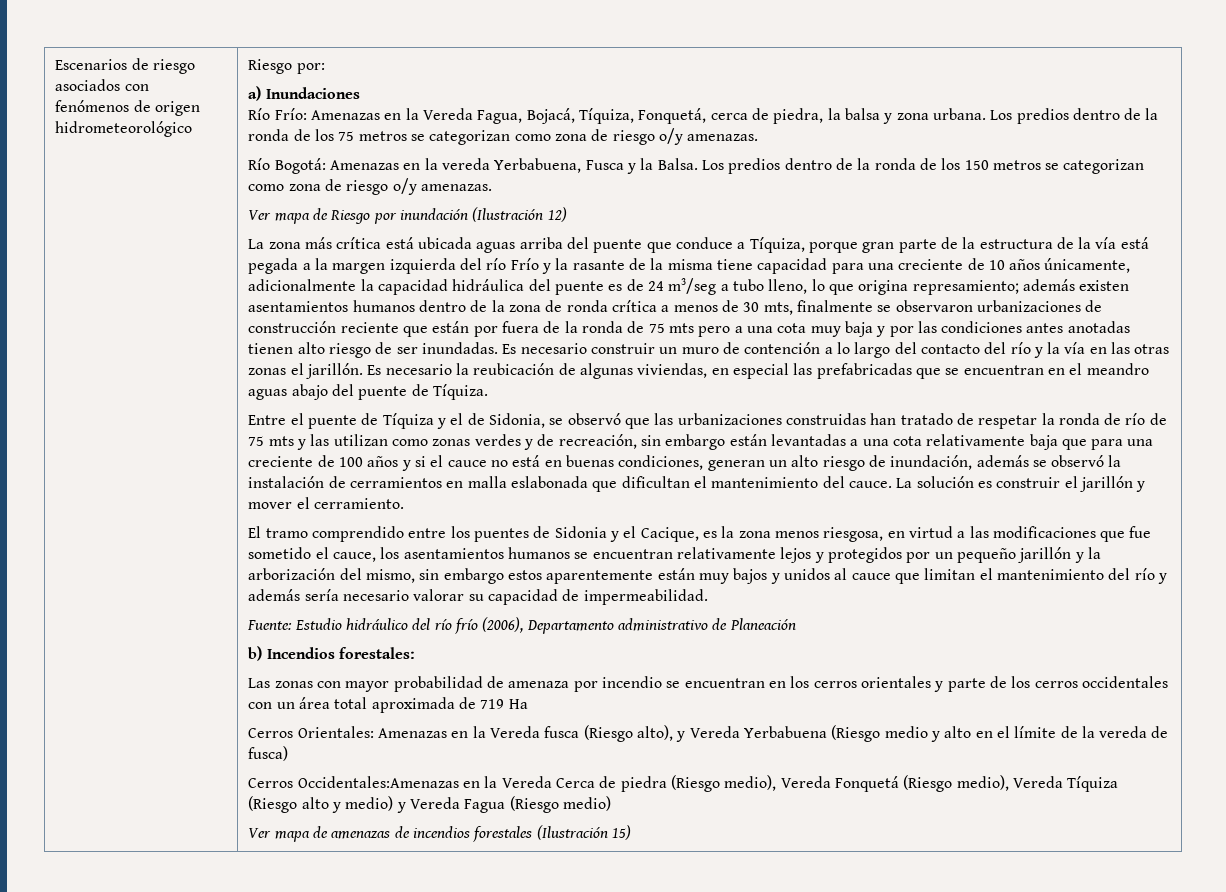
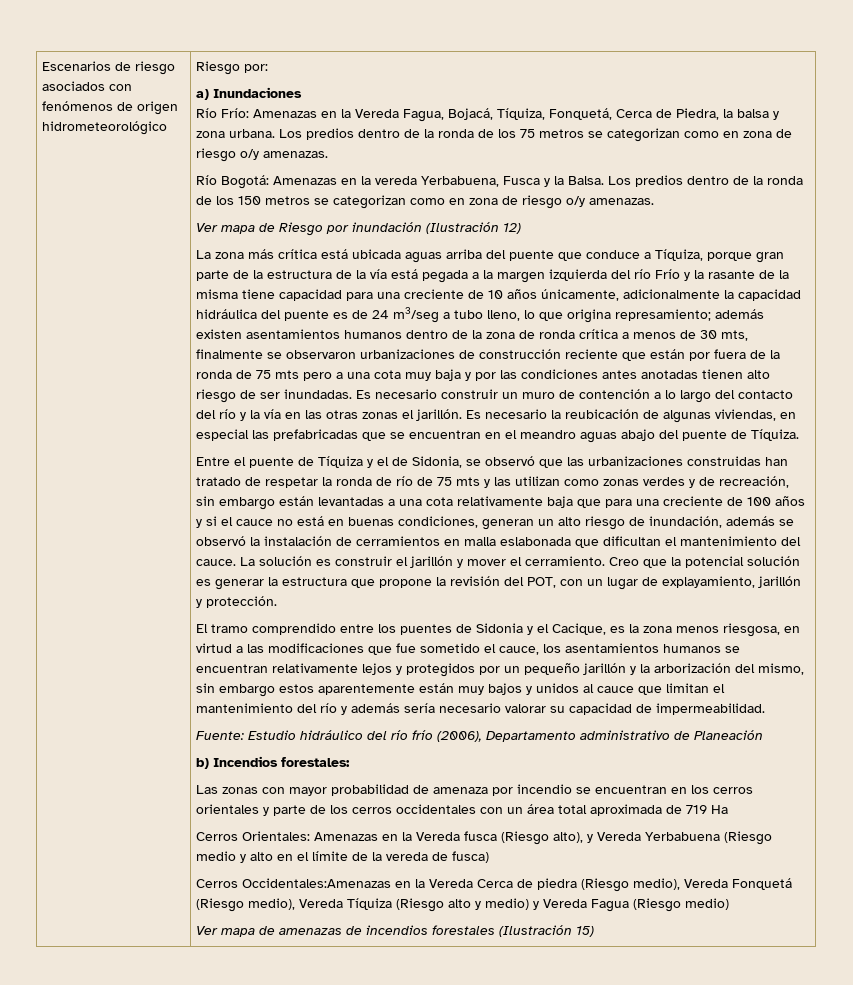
- Río Frío: Amenazas en la Vereda Fagua, Bojacá, Tíquiza, Fonquetá, cerca de piedra, la balsa y zona urbana.
+ Río Frío: Amenazas en la Vereda Fagua, Bojacá, Tíquiza, Fonquetá, Cerca de Piedra, la balsa y zona urbana.
- Los predios dentro de la ronda de los 75 metros se categorizan como zona de riesgo o/y amenazas.
+ Los predios dentro de la ronda de los 75 metros se categorizan como en zona de riesgo o/y amenazas.
- Los predios dentro de la ronda de los 150 metros se categorizan como zona de riesgo o/y amenazas.
+ Los predios dentro de la ronda de los 150 metros se categorizan como en zona de riesgo o/y amenazas.
+ Creo que la potencial solución es generar la estructura que propone la revisión del POT, con un lugar de explayamiento, jarillón y protección.

